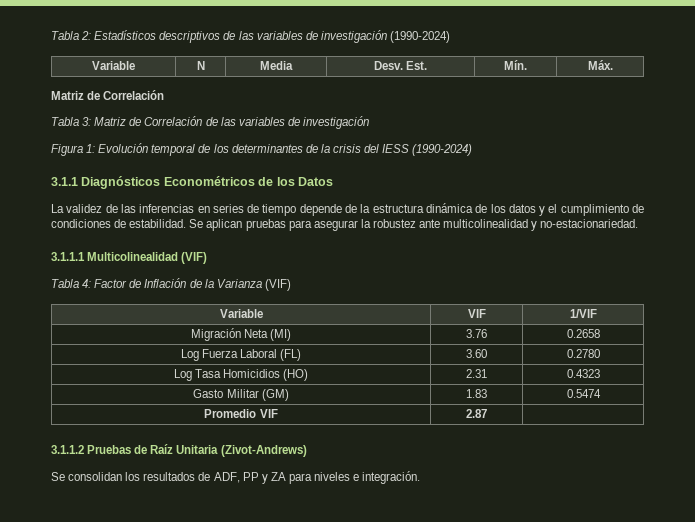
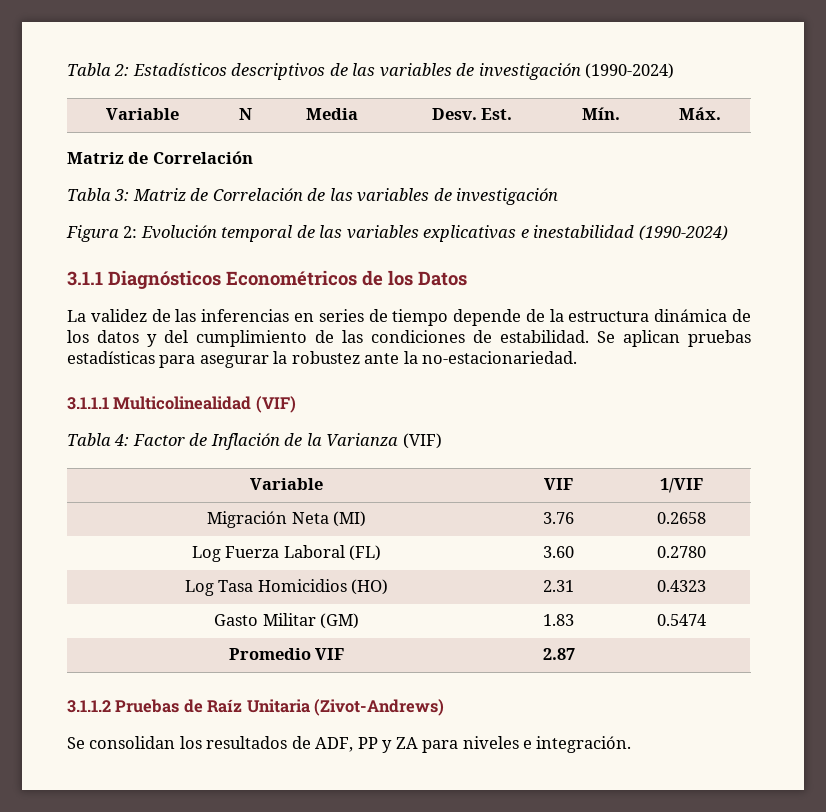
- Figura 1: Evolución temporal de los determinantes de la crisis del IESS (1990-2024)
+ Figura 2: Evolución temporal de las variables explicativas e inestabilidad (1990-2024)
- La validez de las inferencias en series de tiempo depende de la estructura dinámica de los datos y el cumplimiento de condiciones de estabilidad.
+ La validez de las inferencias en series de tiempo depende de la estructura dinámica de los datos y del cumplimiento de las condiciones de estabilidad.
- Se aplican pruebas para asegurar la robustez ante multicolinealidad y no-estacionariedad.
+ Se aplican pruebas estadísticas para asegurar la robustez ante la no-estacionariedad.

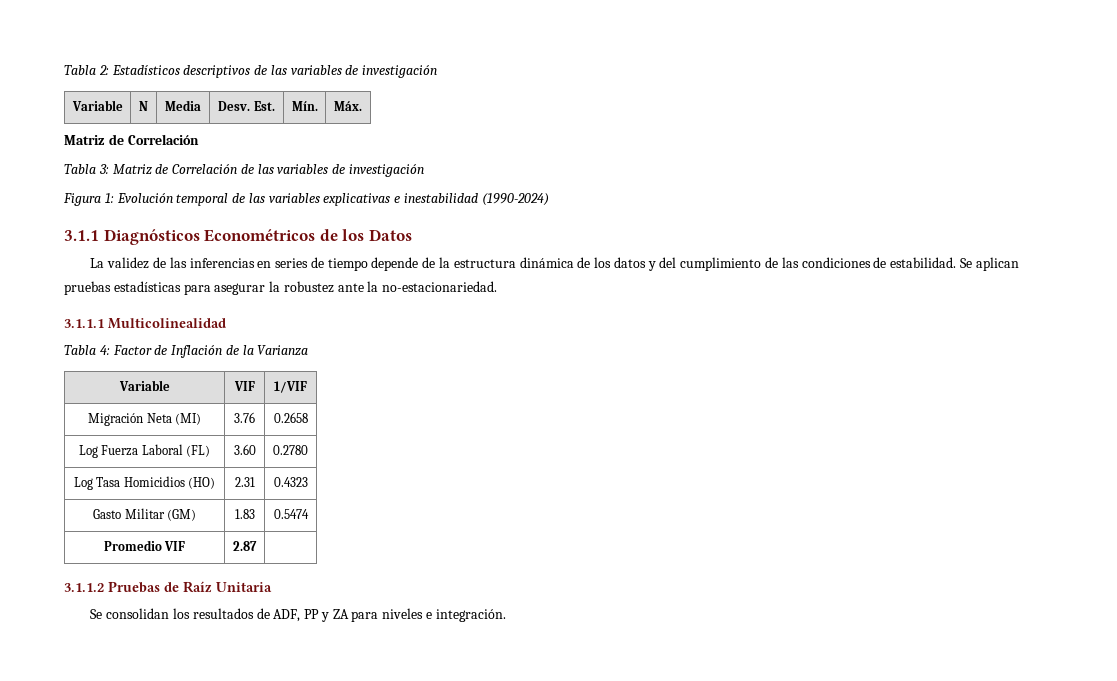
- Tabla 2: Estadísticos descriptivos de las variables de investigación (1990-2024)
+ Tabla 2: Estadísticos descriptivos de las variables de investigación
- Figura 2: Evolución temporal de las variables explicativas e inestabilidad (1990-2024)
+ Figura 1: Evolución temporal de las variables explicativas e inestabilidad (1990-2024)
- 3.1.1.1 Multicolinealidad (VIF)
+ 3.1.1.1 Multicolinealidad
- Tabla 4: Factor de Inflación de la Varianza (VIF)
+ Tabla 4: Factor de Inflación de la Varianza
- 3.1.1.2 Pruebas de Raíz Unitaria (Zivot-Andrews)
+ 3.1.1.2 Pruebas de Raíz Unitaria

